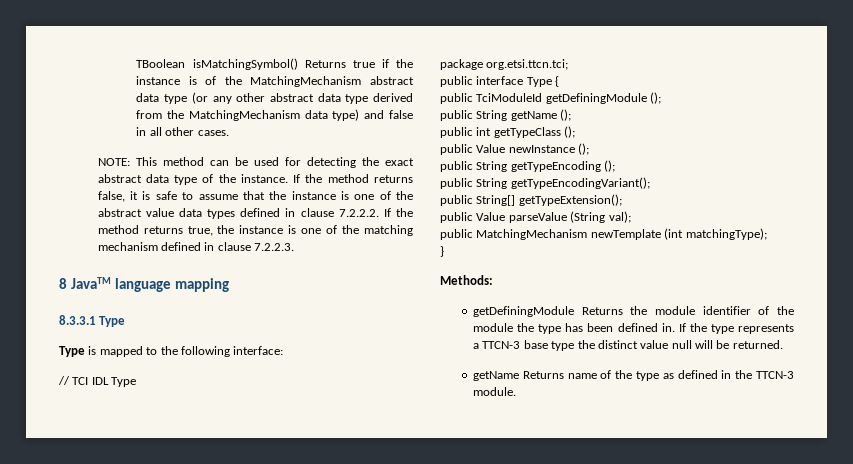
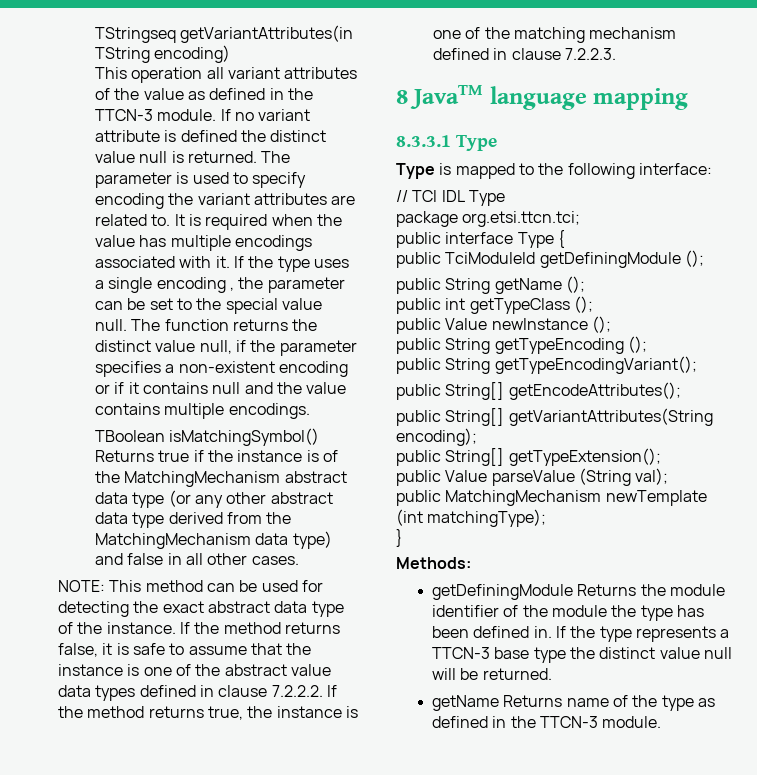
+ TStringseq getVariantAttributes(in TString encoding)
+ This operation all variant attributes of the value as defined in the TTCN-3 module. If no variant attribute is defined the distinct value null is returned. The parameter is used to specify encoding the variant attributes are related to. It is required when the value has multiple encodings associated with it. If the type uses a single encoding , the parameter can be set to the special value null. The function returns the distinct value null, if the parameter specifies a non-existent encoding or if it contains null and the value contains multiple encodings.
+ public String[] getEncodeAttributes();
+ public String[] getVariantAttributes(String encoding);

